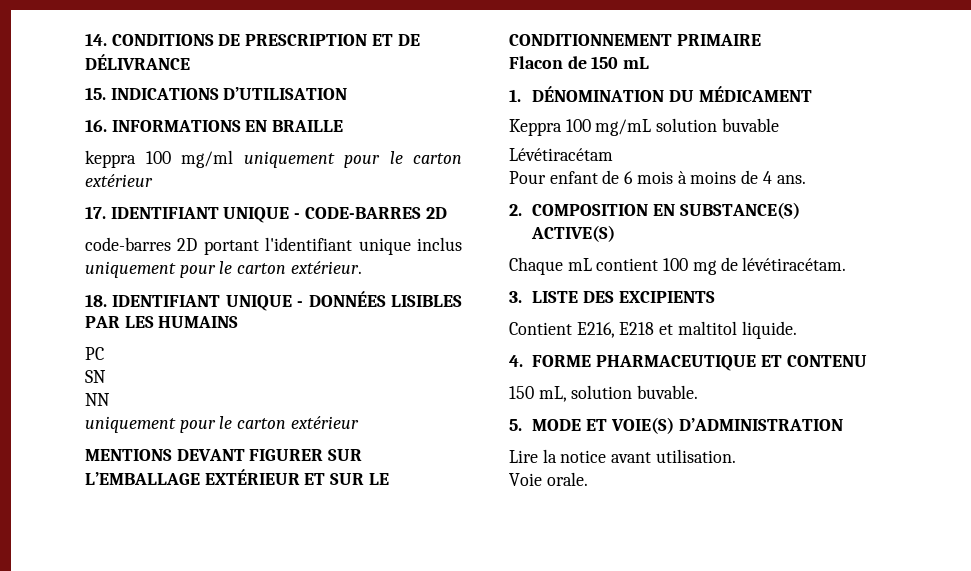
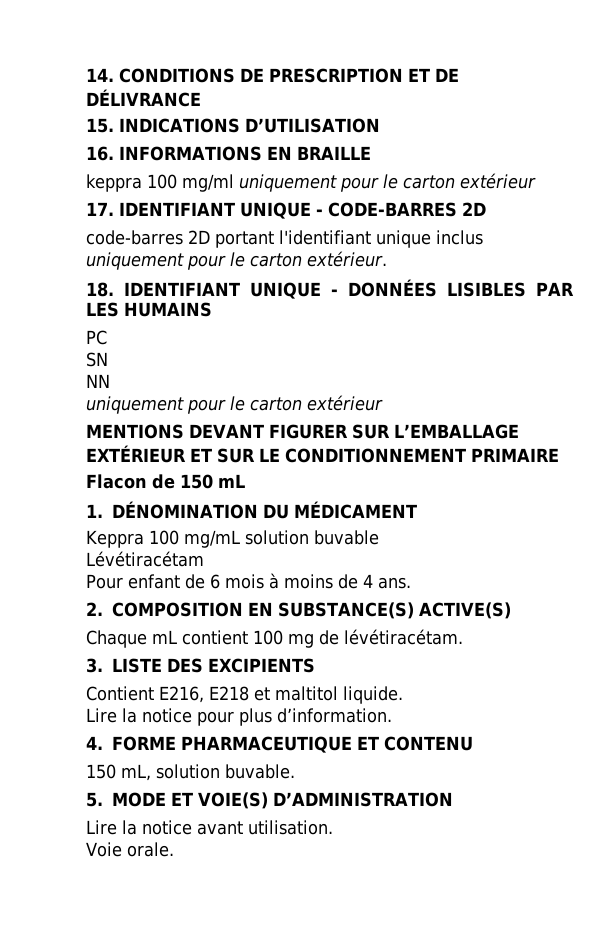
+ Lire la notice pour plus d’information.

